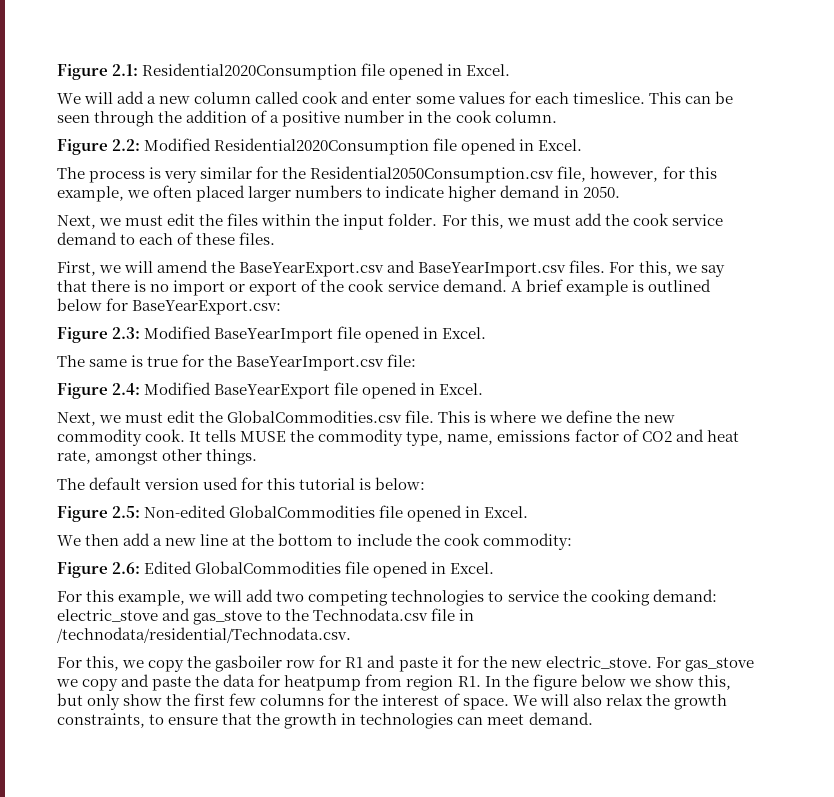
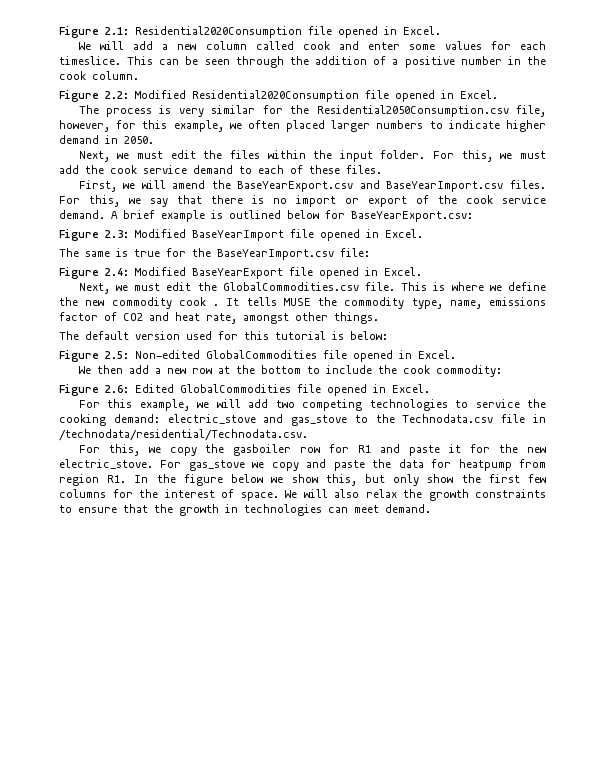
- This is where we define the new commodity cook.
+ This is where we define the new commodity cook .
- We then add a new line at the bottom to include the cook commodity:
+ We then add a new row at the bottom to include the cook commodity:
- We will also relax the growth constraints, to ensure that the growth in technologies can meet demand.
+ We will also relax the growth constraints to ensure that the growth in technologies can meet demand.

